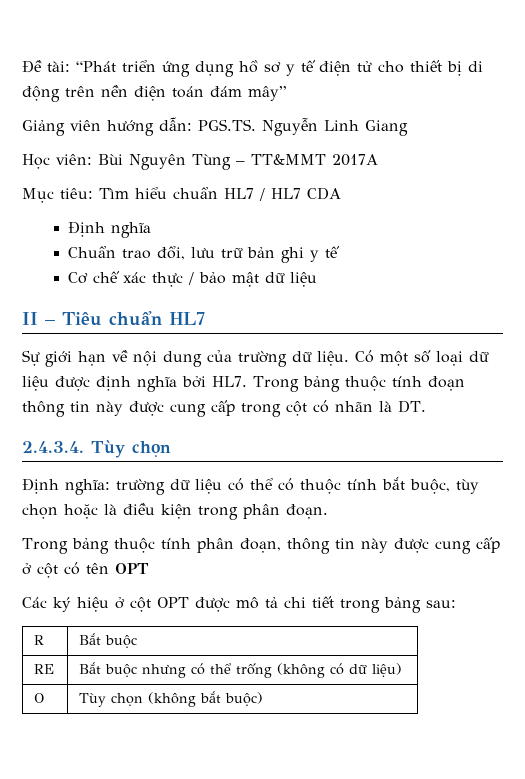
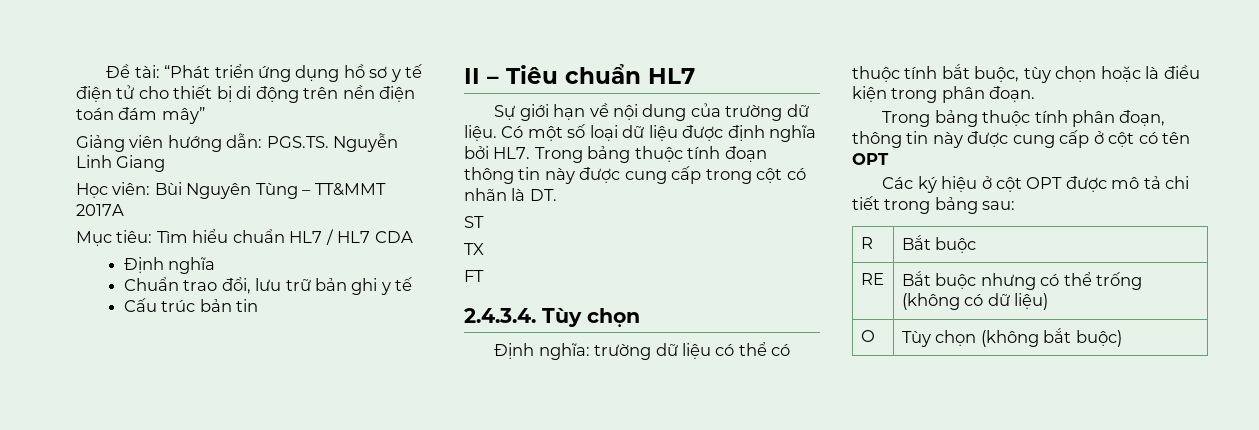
- Cơ chế xác thực / bảo mật dữ liệu
+ Cấu trúc bản tin
+ ST
+ TX
+ FT

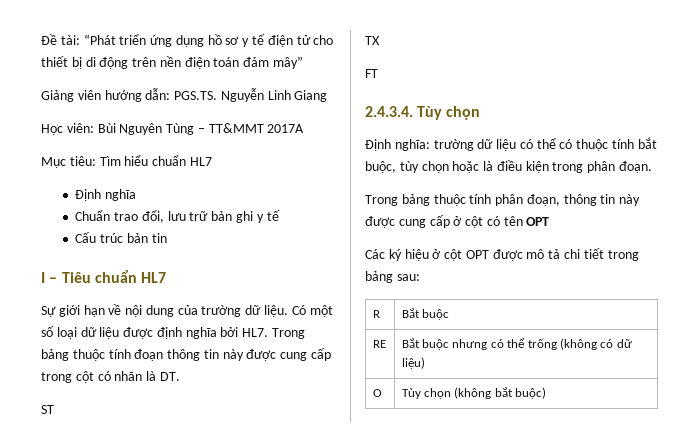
- Mục tiêu: Tìm hiểu chuẩn HL7 / HL7 CDA
+ Mục tiêu: Tìm hiểu chuẩn HL7
- II – Tiêu chuẩn HL7
+ I – Tiêu chuẩn HL7

